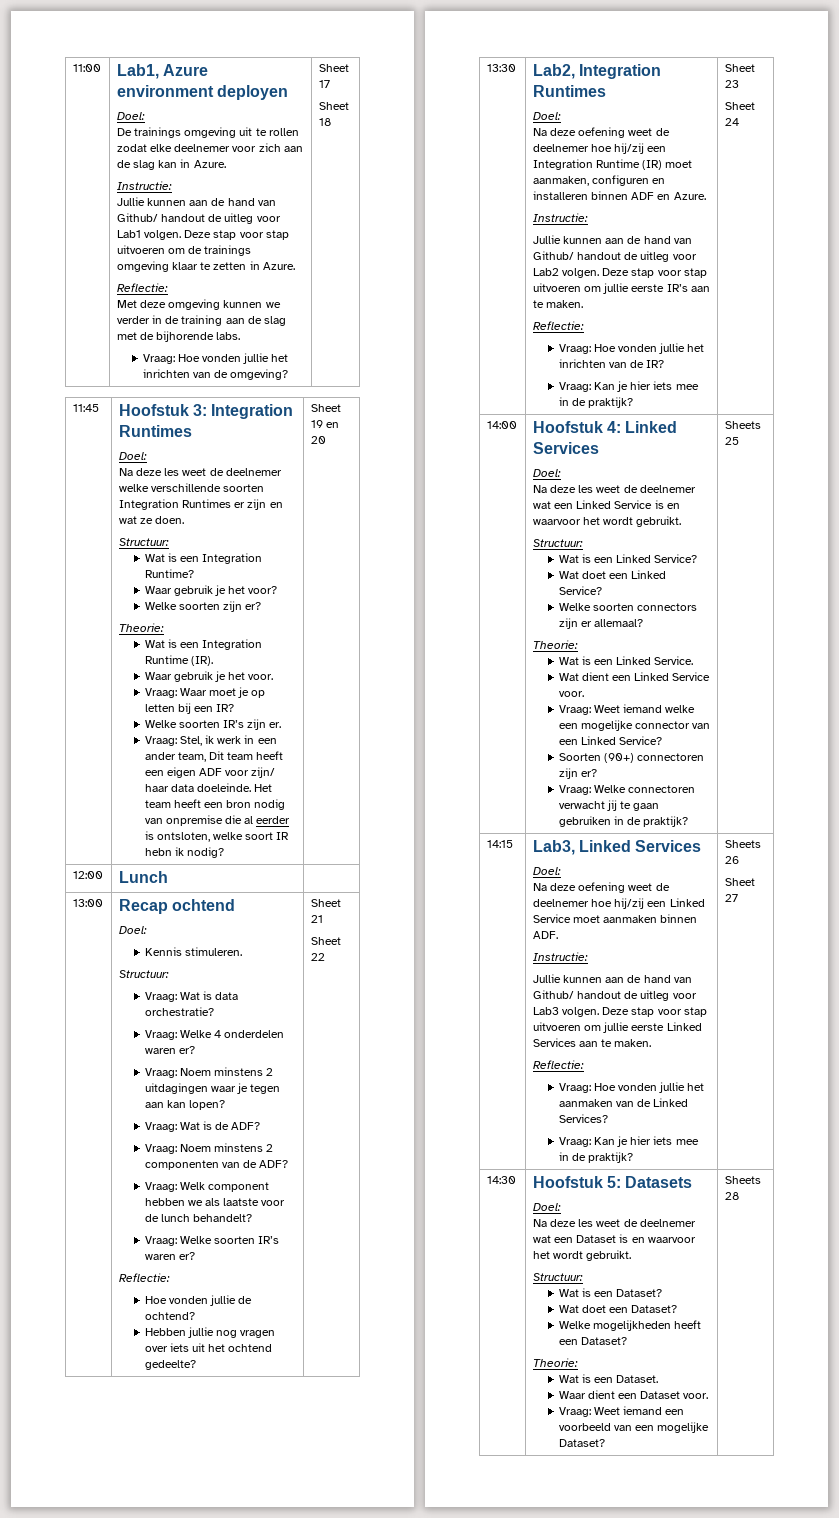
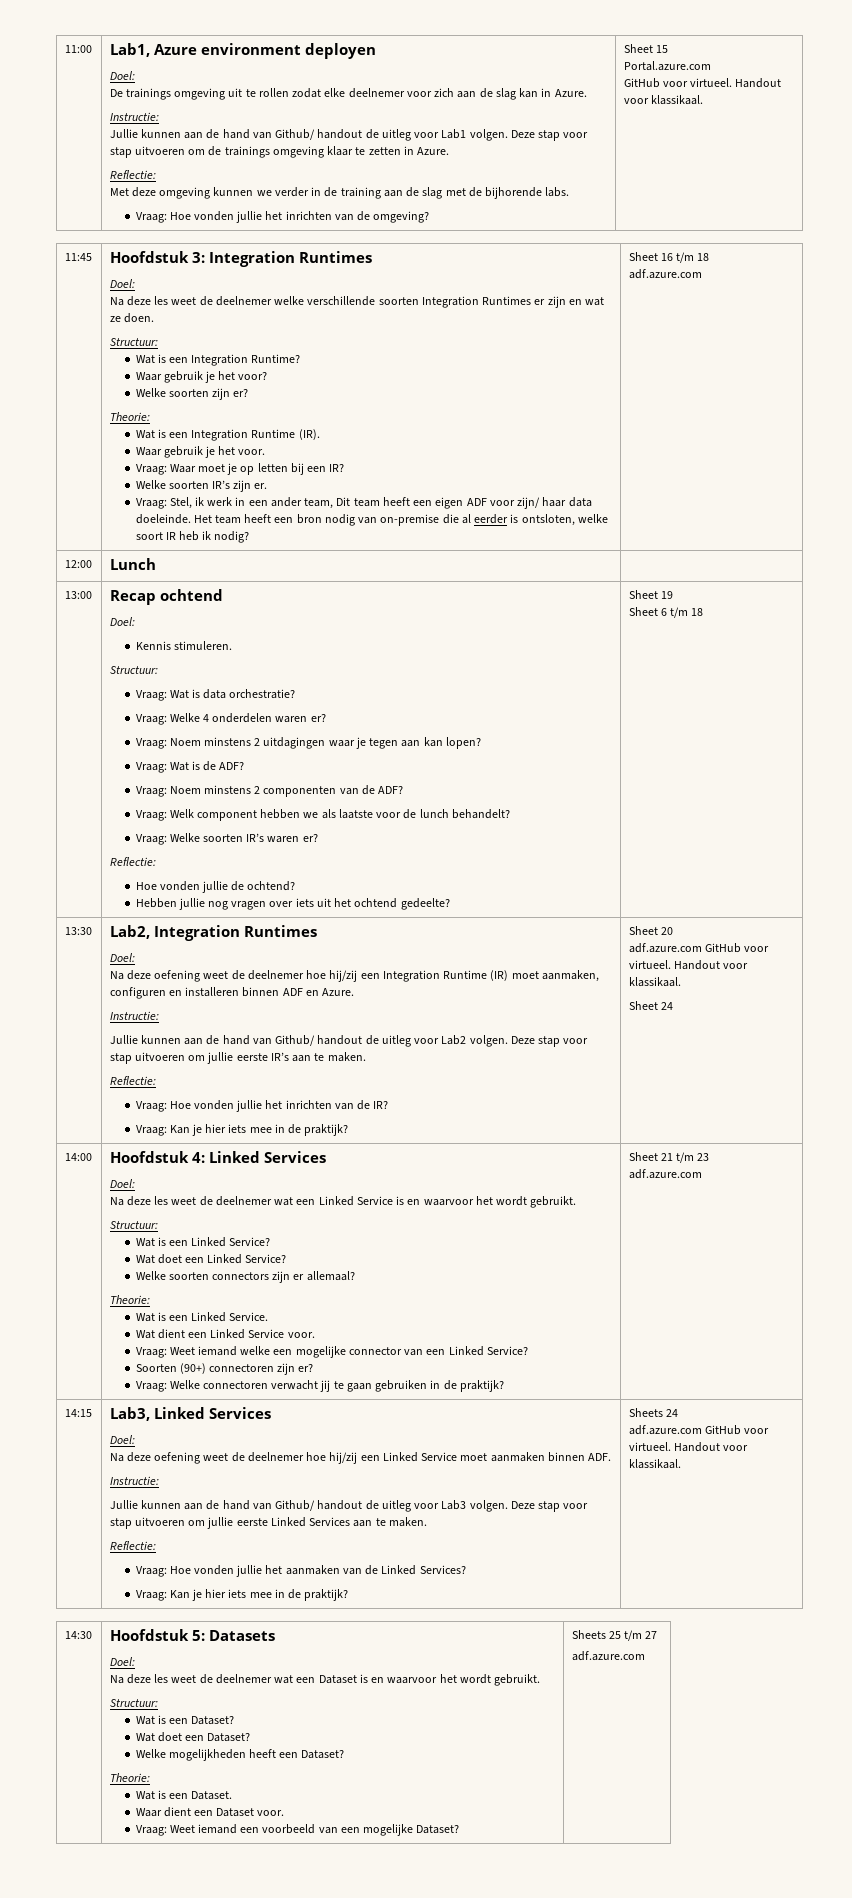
- Sheet 17
- Sheet 18
+ Sheet 15
+ Portal.azure.com
+ GitHub voor virtueel. Handout voor klassikaal.
- Hoofstuk 3: Integration Runtimes
+ Hoofdstuk 3: Integration Runtimes
- Het team heeft een bron nodig van onpremise die al eerder is ontsloten, welke soort IR hebn ik nodig?
+ Het team heeft een bron nodig van on-premise die al eerder is ontsloten, welke soort IR heb ik nodig?
- Sheet 19 en 20
+ Sheet 16 t/m 18
+ adf.azure.com
- Sheet 21
- Sheet 22
+ Sheet 19
+ Sheet 6 t/m 18
- Sheet 23
+ Sheet 20
+ adf.azure.com GitHub voor virtueel. Handout voor klassikaal.
- Hoofstuk 4: Linked Services
+ Hoofdstuk 4: Linked Services
- Sheets 25
+ Sheet 21 t/m 23
+ adf.azure.com
- Sheets 26
- Sheet 27
+ Sheets 24
+ adf.azure.com GitHub voor virtueel. Handout voor klassikaal.
- Hoofstuk 5: Datasets
+ Hoofdstuk 5: Datasets
- Sheets 28
+ Sheets 25 t/m 27
+ adf.azure.com

